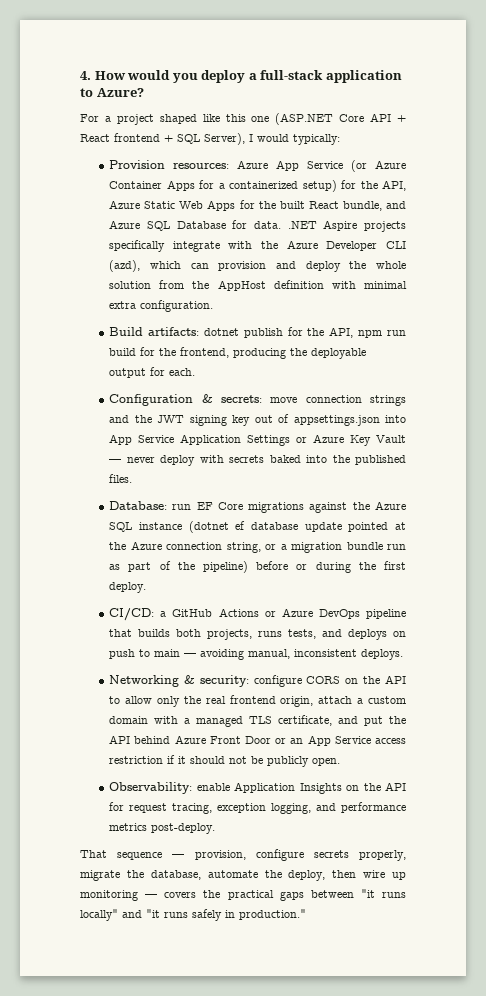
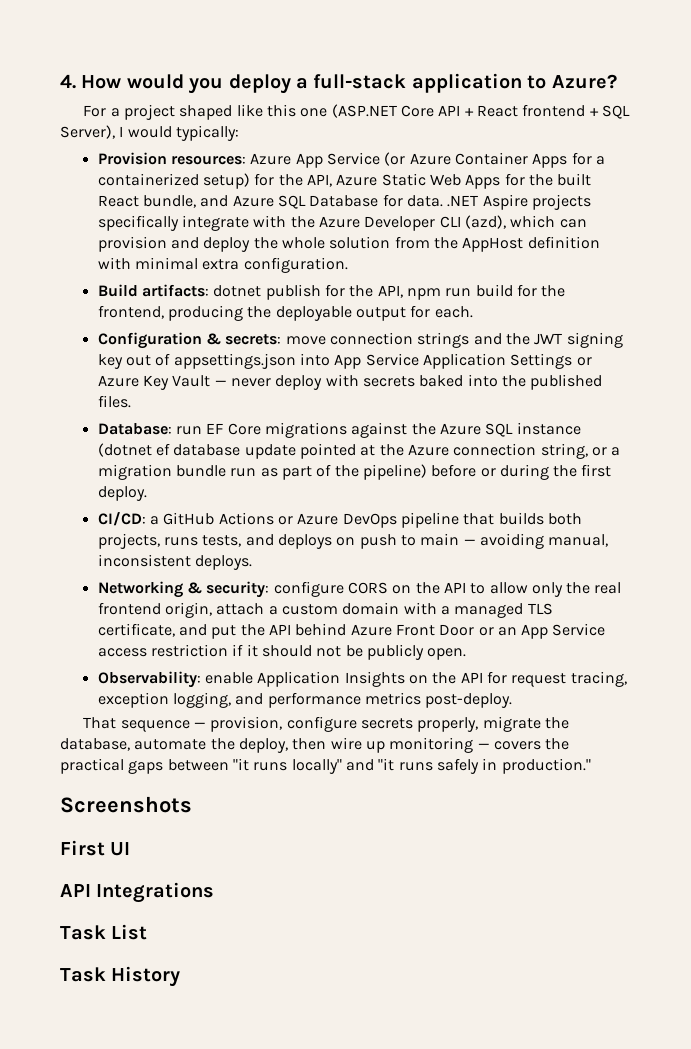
+ Screenshots
+ First UI
+ API Integrations
+ Task List
+ Task History

